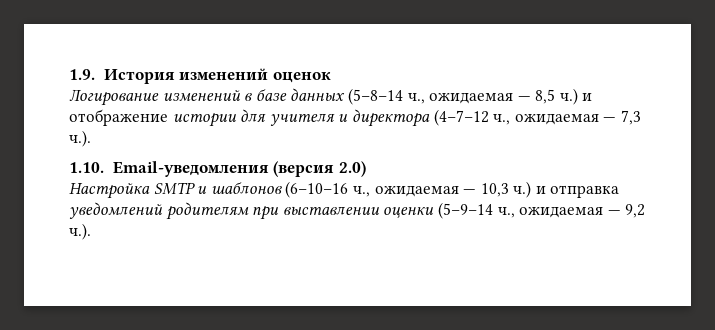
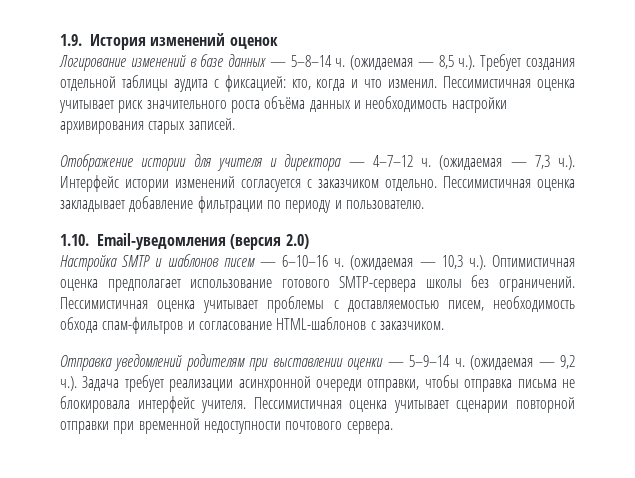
- Логирование изменений в базе данных (5–8–14 ч., ожидаемая — 8,5 ч.) и отображение истории для учителя и директора (4–7–12 ч., ожидаемая — 7,3 ч.).
+ Логирование изменений в базе данных — 5–8–14 ч. (ожидаемая — 8,5 ч.). Требует создания отдельной таблицы аудита с фиксацией: кто, когда и что изменил. Пессимистичная оценка учитывает риск значительного роста объёма данных и необходимость настройки архивирования старых записей.
+ Отображение истории для учителя и директора — 4–7–12 ч. (ожидаемая — 7,3 ч.). Интерфейс истории изменений согласуется с заказчиком отдельно. Пессимистичная оценка закладывает добавление фильтрации по периоду и пользователю.
- Настройка SMTP и шаблонов (6–10–16 ч., ожидаемая — 10,3 ч.) и отправка уведомлений родителям при выставлении оценки (5–9–14 ч., ожидаемая — 9,2 ч.).
+ Настройка SMTP и шаблонов писем — 6–10–16 ч. (ожидаемая — 10,3 ч.). Оптимистичная оценка предполагает использование готового SMTP-сервера школы без ограничений. Пессимистичная оценка учитывает проблемы с доставляемостью писем, необходимость обхода спам-фильтров и согласование HTML-шаблонов с заказчиком.
+ Отправка уведомлений родителям при выставлении оценки — 5–9–14 ч. (ожидаемая — 9,2 ч.). Задача требует реализации асинхронной очереди отправки, чтобы отправка письма не блокировала интерфейс учителя. Пессимистичная оценка учитывает сценарии повторной отправки при временной недоступности почтового сервера.

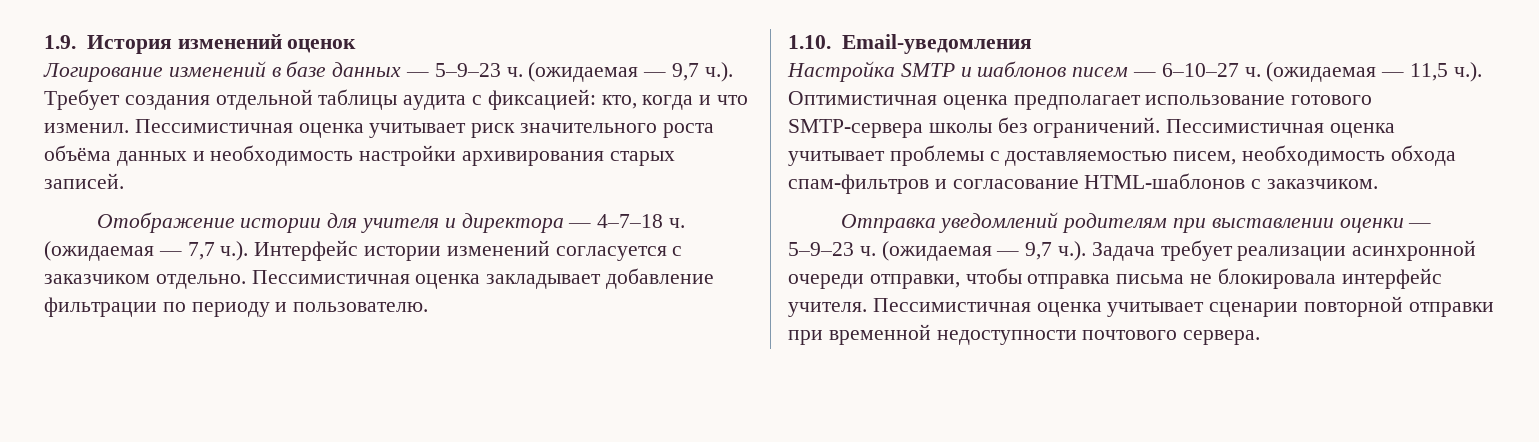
- Логирование изменений в базе данных — 5–8–14 ч. (ожидаемая — 8,5 ч.). Требует создания отдельной таблицы аудита с фиксацией: кто, когда и что изменил.
+ Логирование изменений в базе данных — 5–9–23 ч. (ожидаемая — 9,7 ч.). Требует создания отдельной таблицы аудита с фиксацией: кто, когда и что изменил.
- Отображение истории для учителя и директора — 4–7–12 ч. (ожидаемая — 7,3 ч.). Интерфейс истории изменений согласуется с заказчиком отдельно.
+ Отображение истории для учителя и директора — 4–7–18 ч. (ожидаемая — 7,7 ч.). Интерфейс истории изменений согласуется с заказчиком отдельно.
- 1.10. Email-уведомления (версия 2.0)
+ 1.10. Email-уведомления
- Настройка SMTP и шаблонов писем — 6–10–16 ч. (ожидаемая — 10,3 ч.). Оптимистичная оценка предполагает использование готового SMTP-сервера школы без ограничений.
+ Настройка SMTP и шаблонов писем — 6–10–27 ч. (ожидаемая — 11,5 ч.). Оптимистичная оценка предполагает использование готового SMTP-сервера школы без ограничений.
- Отправка уведомлений родителям при выставлении оценки — 5–9–14 ч. (ожидаемая — 9,2 ч.). Задача требует реализации асинхронной очереди отправки, чтобы отправка письма не блокировала интерфейс учителя.
+ Отправка уведомлений родителям при выставлении оценки — 5–9–23 ч. (ожидаемая — 9,7 ч.). Задача требует реализации асинхронной очереди отправки, чтобы отправка письма не блокировала интерфейс учителя.

